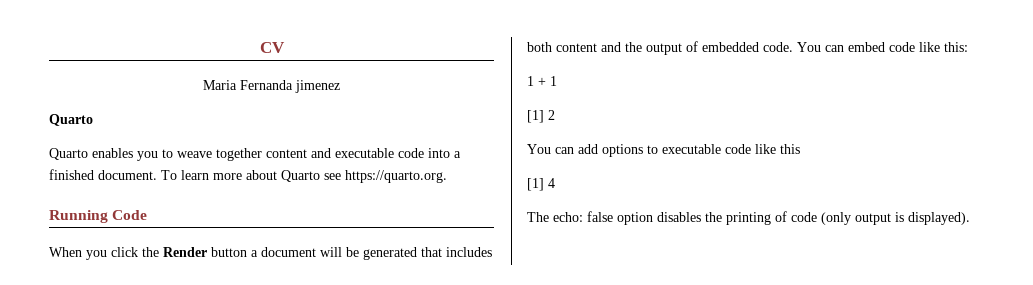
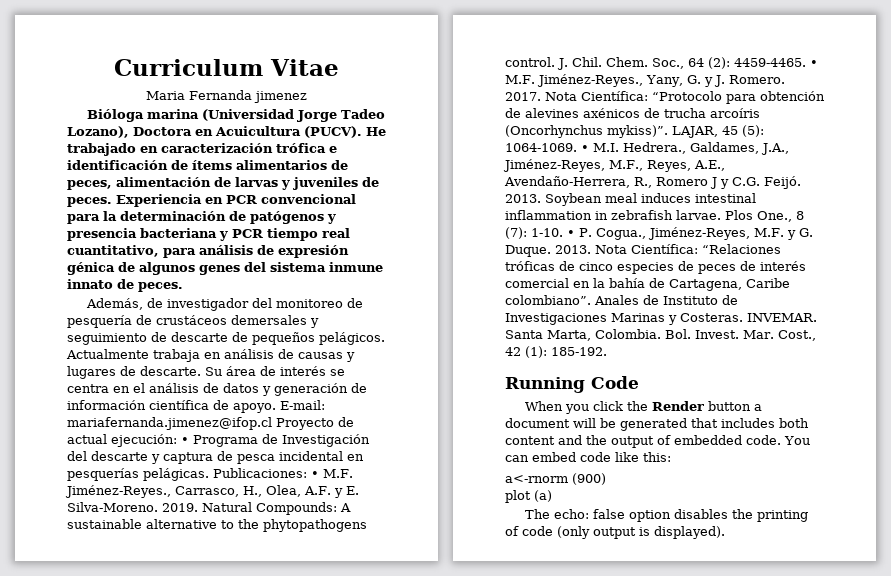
- CV
+ Curriculum Vitae
  Maria Fernanda jimenez
- Quarto
- Quarto enables you to weave together content and executable code into a finished document. To learn more about Quarto see https://quarto.org.
+ Bióloga marina (Universidad Jorge Tadeo Lozano), Doctora en Acuicultura (PUCV). He trabajado en caracterización trófica e identificación de ítems alimentarios de peces, alimentación de larvas y juveniles de peces. Experiencia en PCR convencional para la determinación de patógenos y presencia bacteriana y PCR tiempo real cuantitativo, para análisis de expresión génica de algunos genes del sistema inmune innato de peces.
+ Además, de investigador del monitoreo de pesquería de crustáceos demersales y seguimiento de descarte de pequeños pelágicos. Actualmente trabaja en análisis de causas y lugares de descarte. Su área de interés se centra en el análisis de datos y generación de información científica de apoyo. E-mail: mariafernanda.jimenez@ifop.cl Proyecto de actual ejecución: • Programa de Investigación del descarte y captura de pesca incidental en pesquerías pelágicas. Publicaciones: • M.F. Jiménez-Reyes., Carrasco, H., Olea, A.F. y E. Silva-Moreno. 2019. Natural Compounds: A sustainable alternative to the phytopathogens control. J. Chil. Chem. Soc., 64 (2): 4459-4465. • M.F. Jiménez-Reyes., Yany, G. y J. Romero. 2017. Nota Científica: “Protocolo para obtención de alevines axénicos de trucha arcoíris (Oncorhynchus mykiss)”. LAJAR, 45 (5): 1064-1069. • M.I. Hedrera., Galdames, J.A., Jiménez-Reyes, M.F., Reyes, A.E., Avendaño-Herrera, R., Romero J y C.G. Feijó. 2013. Soybean meal induces intestinal inflammation in zebrafish larvae. Plos One., 8 (7): 1-10. • P. Cogua., Jiménez-Reyes, M.F. y G. Duque. 2013. Nota Científica: “Relaciones tróficas de cinco especies de peces de interés comercial en la bahía de Cartagena, Caribe colombiano”. Anales de Instituto de Investigaciones Marinas y Costeras. INVEMAR. Santa Marta, Colombia. Bol. Invest. Mar. Cost., 42 (1): 185-192.
- 1 + 1
- [1] 2
- You can add options to executable code like this
- [1] 4
+ a<-rnorm (900)
+ plot (a)

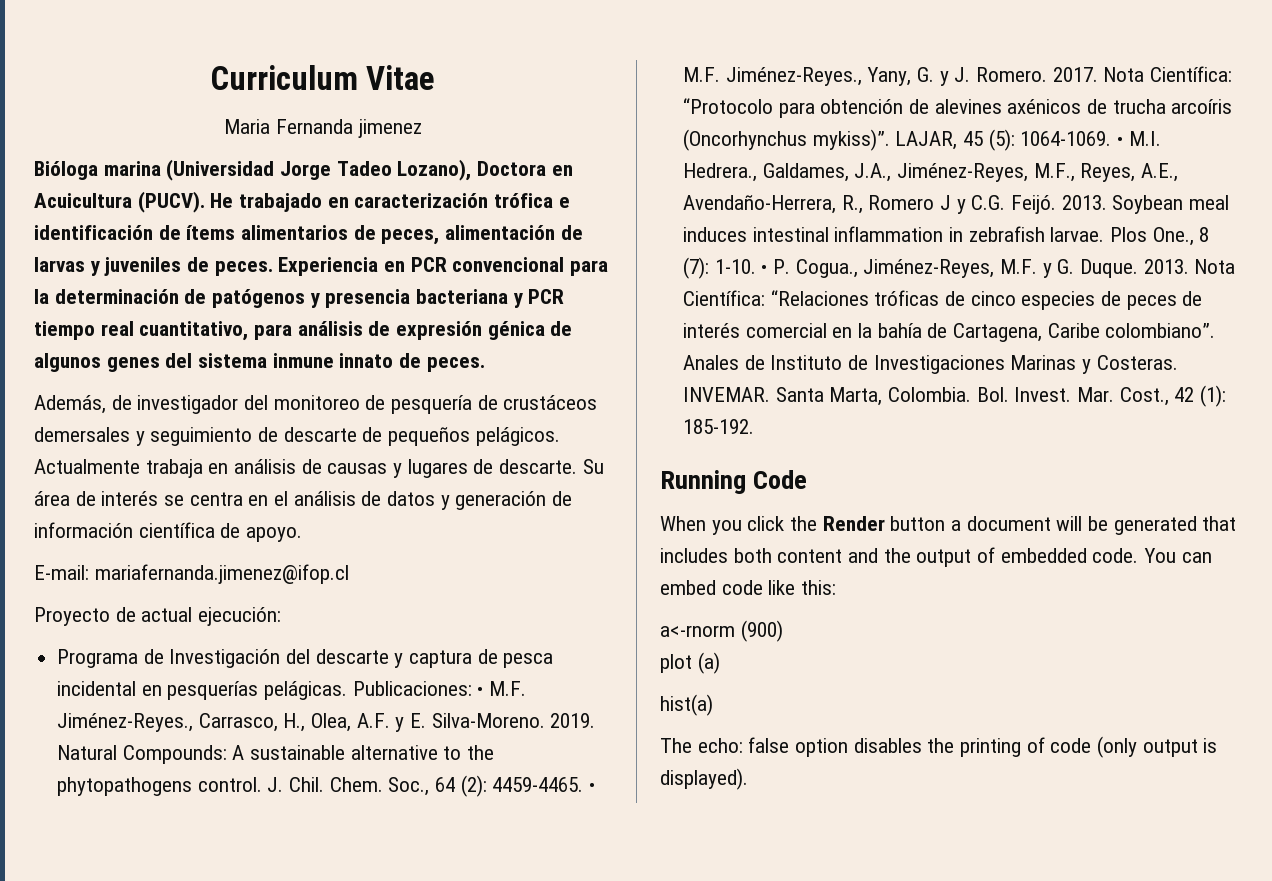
- Su área de interés se centra en el análisis de datos y generación de información científica de apoyo. E-mail: mariafernanda.jimenez@ifop.cl Proyecto de actual ejecución: • Programa de Investigación del descarte y captura de pesca incidental en pesquerías pelágicas.
+ Su área de interés se centra en el análisis de datos y generación de información científica de apoyo.
+ E-mail: mariafernanda.jimenez@ifop.cl
+ Proyecto de actual ejecución:
+ Programa de Investigación del descarte y captura de pesca incidental en pesquerías pelágicas.
+ hist(a)

